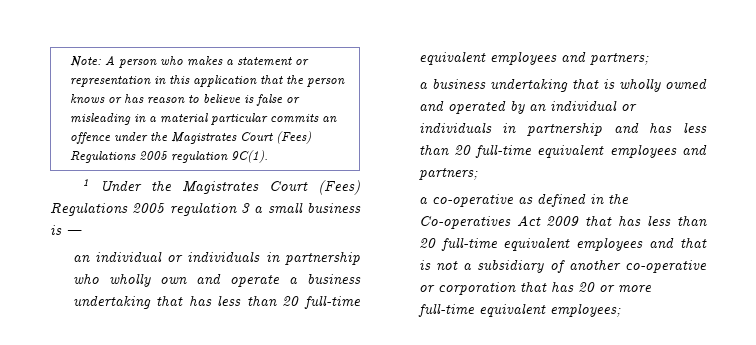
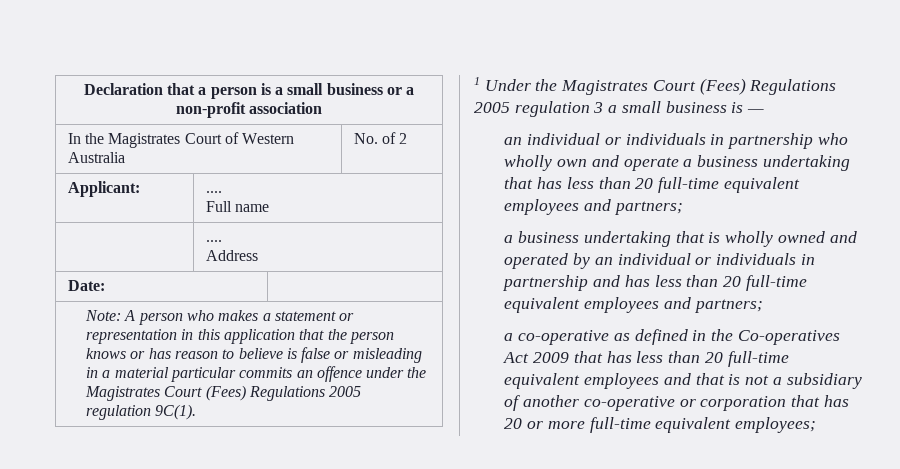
+ Declaration that a person is a small business or a non-profit association
+ In the Magistrates Court of Western Australia | No. of 2
+ Applicant: | ....
+ Full name
+ | ....
+ Address
+ Date: |

